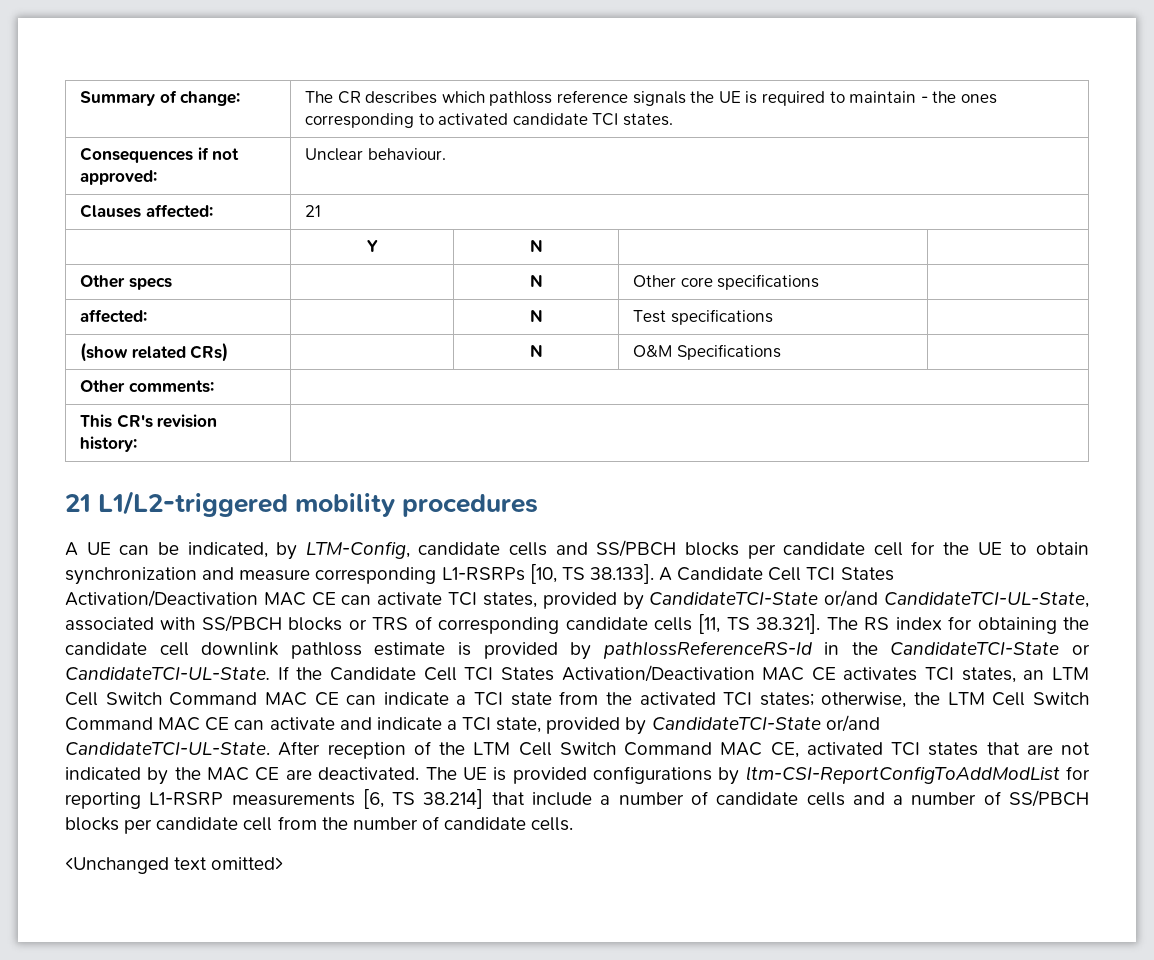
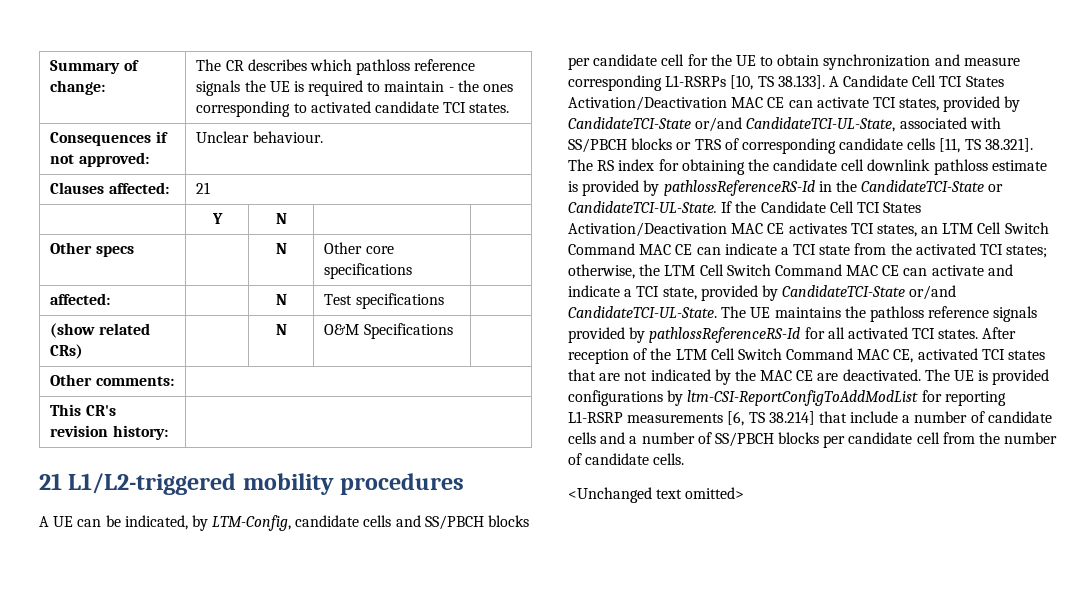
+ The UE maintains the pathloss reference signals provided by pathlossReferenceRS-Id for all activated TCI states.

